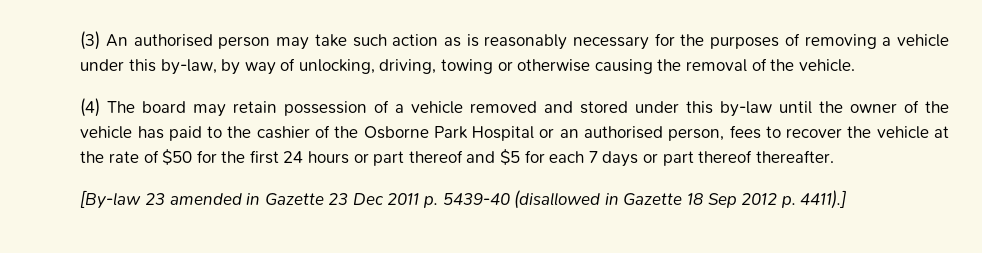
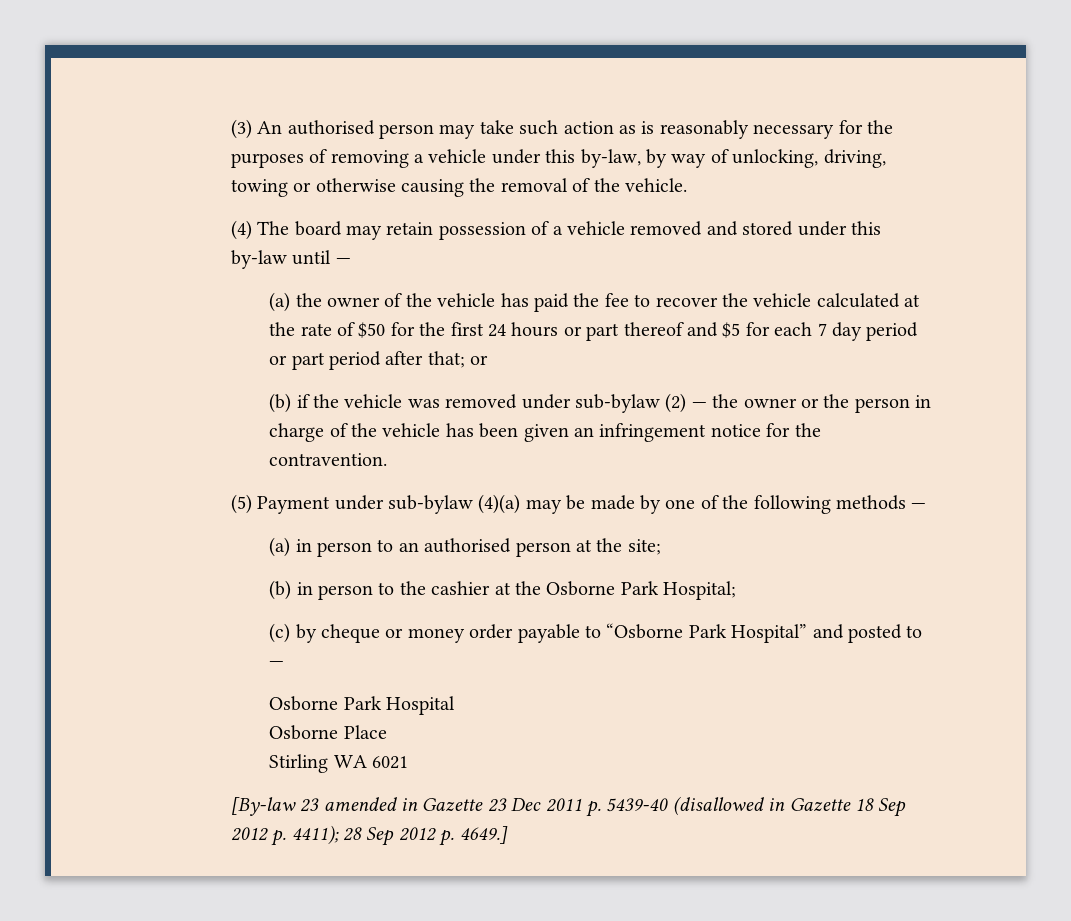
- (4) The board may retain possession of a vehicle removed and stored under this by-law until the owner of the vehicle has paid to the cashier of the Osborne Park Hospital or an authorised person, fees to recover the vehicle at the rate of $50 for the first 24 hours or part thereof and $5 for each 7 days or part thereof thereafter.
+ (4) The board may retain possession of a vehicle removed and stored under this by-law until —
+ (a) the owner of the vehicle has paid the fee to recover the vehicle calculated at the rate of $50 for the first 24 hours or part thereof and $5 for each 7 day period or part period after that; or
+ (b) if the vehicle was removed under sub-bylaw (2) — the owner or the person in charge of the vehicle has been given an infringement notice for the contravention.
+ (5) Payment under sub-bylaw (4)(a) may be made by one of the following methods —
+ (a) in person to an authorised person at the site;
+ (b) in person to the cashier at the Osborne Park Hospital;
+ (c) by cheque or money order payable to “Osborne Park Hospital” and posted to —
+ Osborne Park Hospital
+ Osborne Place
+ Stirling WA 6021
- [By-law 23 amended in Gazette 23 Dec 2011 p. 5439-40 (disallowed in Gazette 18 Sep 2012 p. 4411).]
+ [By-law 23 amended in Gazette 23 Dec 2011 p. 5439-40 (disallowed in Gazette 18 Sep 2012 p. 4411); 28 Sep 2012 p. 4649.]

